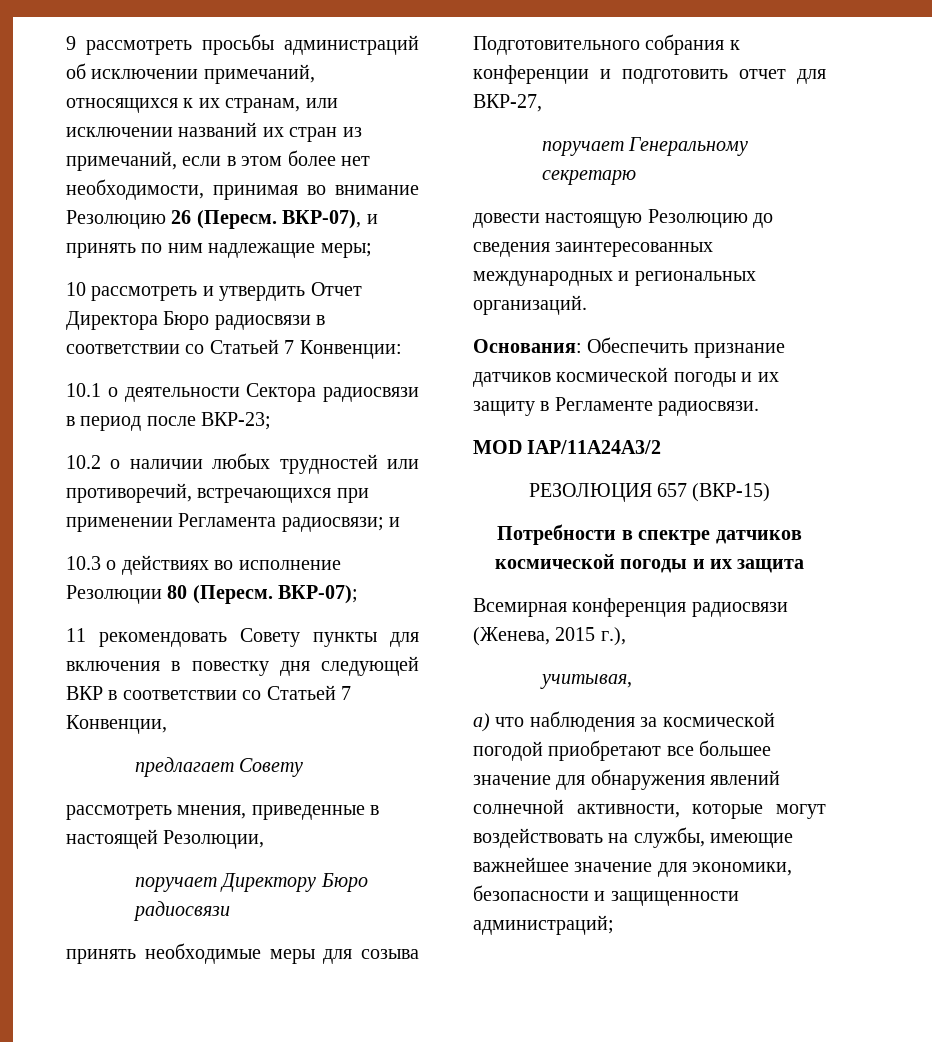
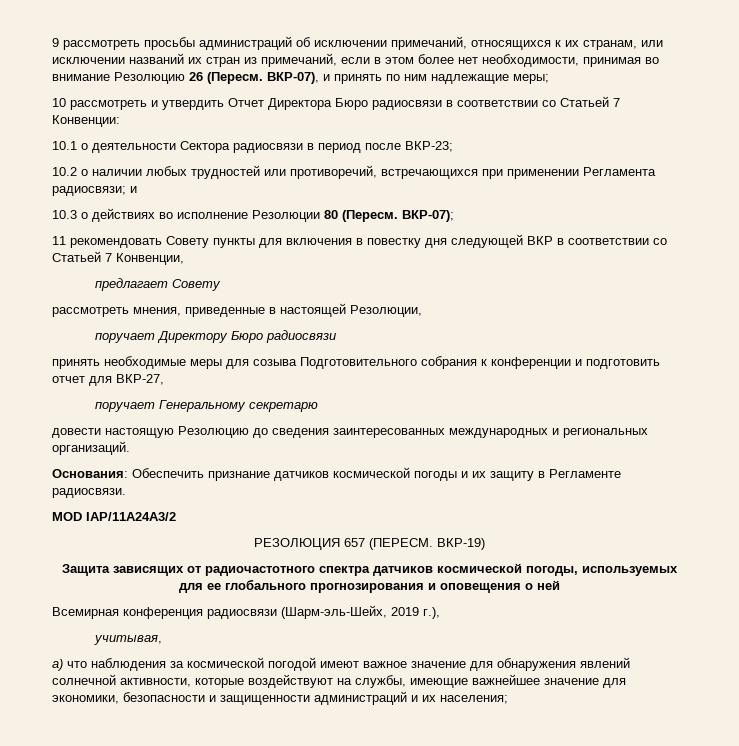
- РЕЗОЛЮЦИЯ 657 (ВКР-15)
- Потребности в спектре датчиков космической погоды и их защита
+ РЕЗОЛЮЦИЯ 657 (ПЕРЕСМ. ВКР-19)
+ Защита зависящих от радиочастотного спектра датчиков космической погоды, используемых для ее глобального прогнозирования и оповещения о ней
- Всемирная конференция радиосвязи (Женева, 2015 г.),
+ Всемирная конференция радиосвязи (Шарм-эль-Шейх, 2019 г.),
- a) что наблюдения за космической погодой приобретают все большее значение для обнаружения явлений солнечной активности, которые могут воздействовать на службы, имеющие важнейшее значение для экономики, безопасности и защищенности администраций;
+ a) что наблюдения за космической погодой имеют важное значение для обнаружения явлений солнечной активности, которые воздействуют на службы, имеющие важнейшее значение для экономики, безопасности и защищенности администраций и их населения;

